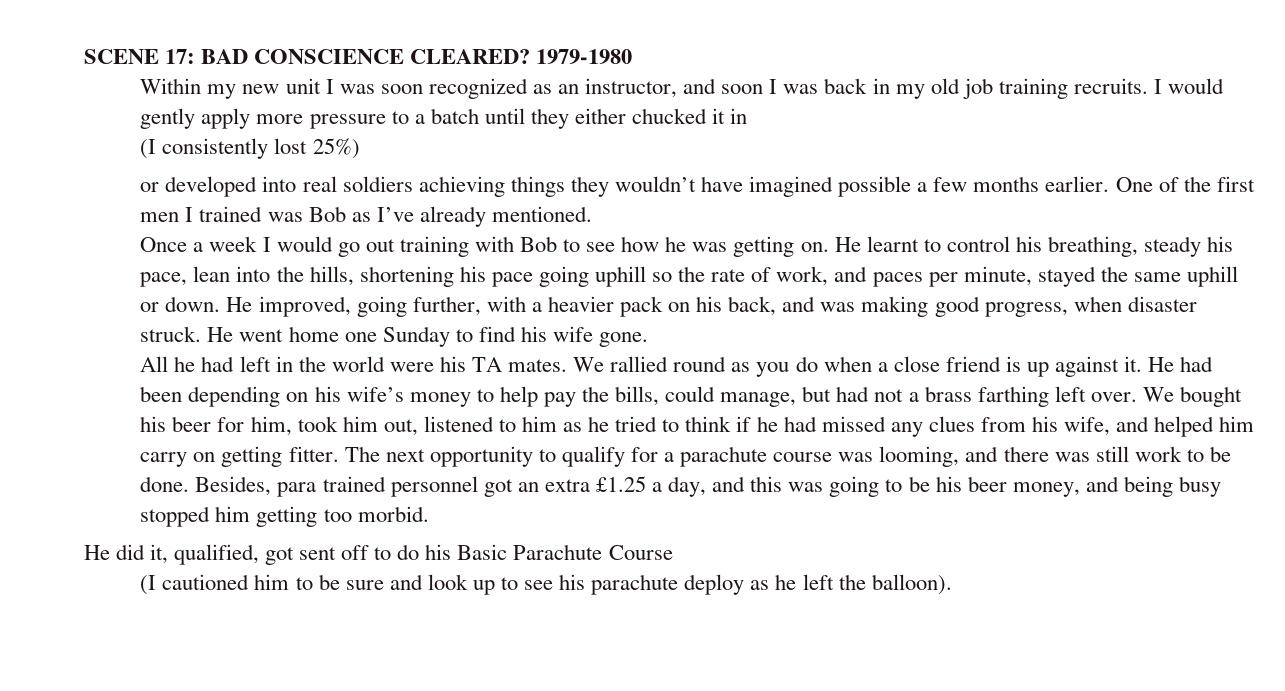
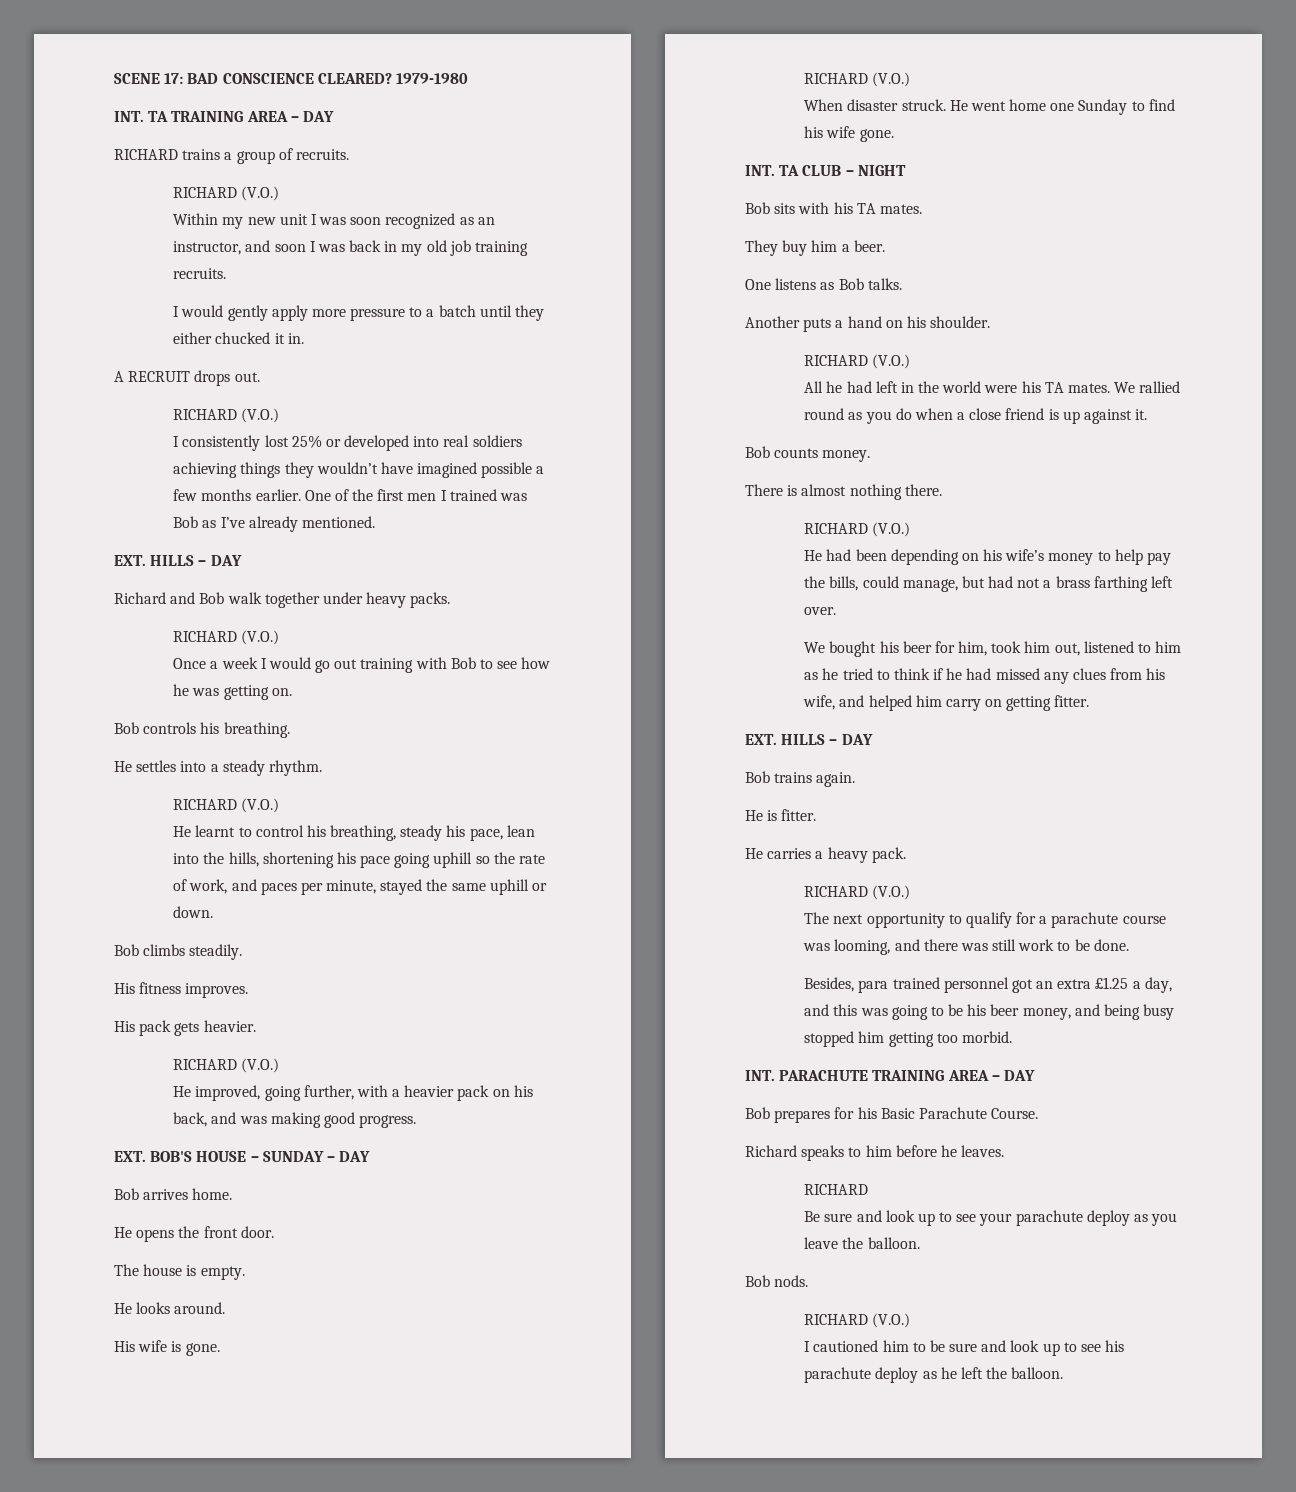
+ INT. TA TRAINING AREA – DAY
+ RICHARD trains a group of recruits.
+ RICHARD (V.O.)
- Within my new unit I was soon recognized as an instructor, and soon I was back in my old job training recruits. I would gently apply more pressure to a batch until they either chucked it in
- (I consistently lost 25%)
- or developed into real soldiers achieving things they wouldn’t have imagined possible a few months earlier.
+ Within my new unit I was soon recognized as an instructor, and soon I was back in my old job training recruits.
+ I would gently apply more pressure to a batch until they either chucked it in.
+ A RECRUIT drops out.
+ RICHARD (V.O.)
+ I consistently lost 25% or developed into real soldiers achieving things they wouldn’t have imagined possible a few months earlier.
  One of the first men I trained was Bob as I’ve already mentioned.
+ EXT. HILLS – DAY
+ Richard and Bob walk together under heavy packs.
+ RICHARD (V.O.)
- Once a week I would go out training with Bob to see how he was getting on. He learnt to control his breathing, steady his pace, lean into the hills, shortening his pace going uphill so the rate of work, and paces per minute, stayed the same uphill or down. He improved, going further, with a heavier pack on his back, and was making good progress, when disaster struck.
+ Once a week I would go out training with Bob to see how he was getting on.
+ Bob controls his breathing.
+ He settles into a steady rhythm.
+ RICHARD (V.O.)
+ He learnt to control his breathing, steady his pace, lean into the hills, shortening his pace going uphill so the rate of work, and paces per minute, stayed the same uphill or down.
+ Bob climbs steadily.
+ His fitness improves.
+ His pack gets heavier.
+ RICHARD (V.O.)
+ He improved, going further, with a heavier pack on his back, and was making good progress.
+ EXT. BOB'S HOUSE – SUNDAY – DAY
+ Bob arrives home.
+ He opens the front door.
+ The house is empty.
+ He looks around.
+ His wife is gone.
+ RICHARD (V.O.)
+ When disaster struck.
+ INT. TA CLUB – NIGHT
+ Bob sits with his TA mates.
+ They buy him a beer.
+ One listens as Bob talks.
+ Another puts a hand on his shoulder.
+ RICHARD (V.O.)
- We rallied round as you do when a close friend is up against it. He had been depending on his wife’s money to help pay the bills, could manage, but had not a brass farthing left over. We bought his beer for him, took him out, listened to him as he tried to think if he had missed any clues from his wife, and helped him carry on getting fitter. The next opportunity to qualify for a parachute course was looming, and there was still work to be done. Besides, para trained personnel got an extra £1.25 a day, and this was going to be his beer money, and being busy stopped him getting too morbid.
+ We rallied round as you do when a close friend is up against it.
+ Bob counts money.
+ There is almost nothing there.
+ RICHARD (V.O.)
+ He had been depending on his wife’s money to help pay the bills, could manage, but had not a brass farthing left over.
+ We bought his beer for him, took him out, listened to him as he tried to think if he had missed any clues from his wife, and helped him carry on getting fitter.
+ EXT. HILLS – DAY
+ Bob trains again.
+ He is fitter.
+ He carries a heavy pack.
+ RICHARD (V.O.)
+ The next opportunity to qualify for a parachute course was looming, and there was still work to be done.
+ Besides, para trained personnel got an extra £1.25 a day, and this was going to be his beer money, and being busy stopped him getting too morbid.
- He did it, qualified, got sent off to do his Basic Parachute Course
- (I cautioned him to be sure and look up to see his parachute deploy as he left the balloon).
+ INT. PARACHUTE TRAINING AREA – DAY
+ Bob prepares for his Basic Parachute Course.
+ Richard speaks to him before he leaves.
+ RICHARD
+ Be sure and look up to see your parachute deploy as you leave the balloon.
+ Bob nods.
+ RICHARD (V.O.)
+ I cautioned him to be sure and look up to see his parachute deploy as he left the balloon.

